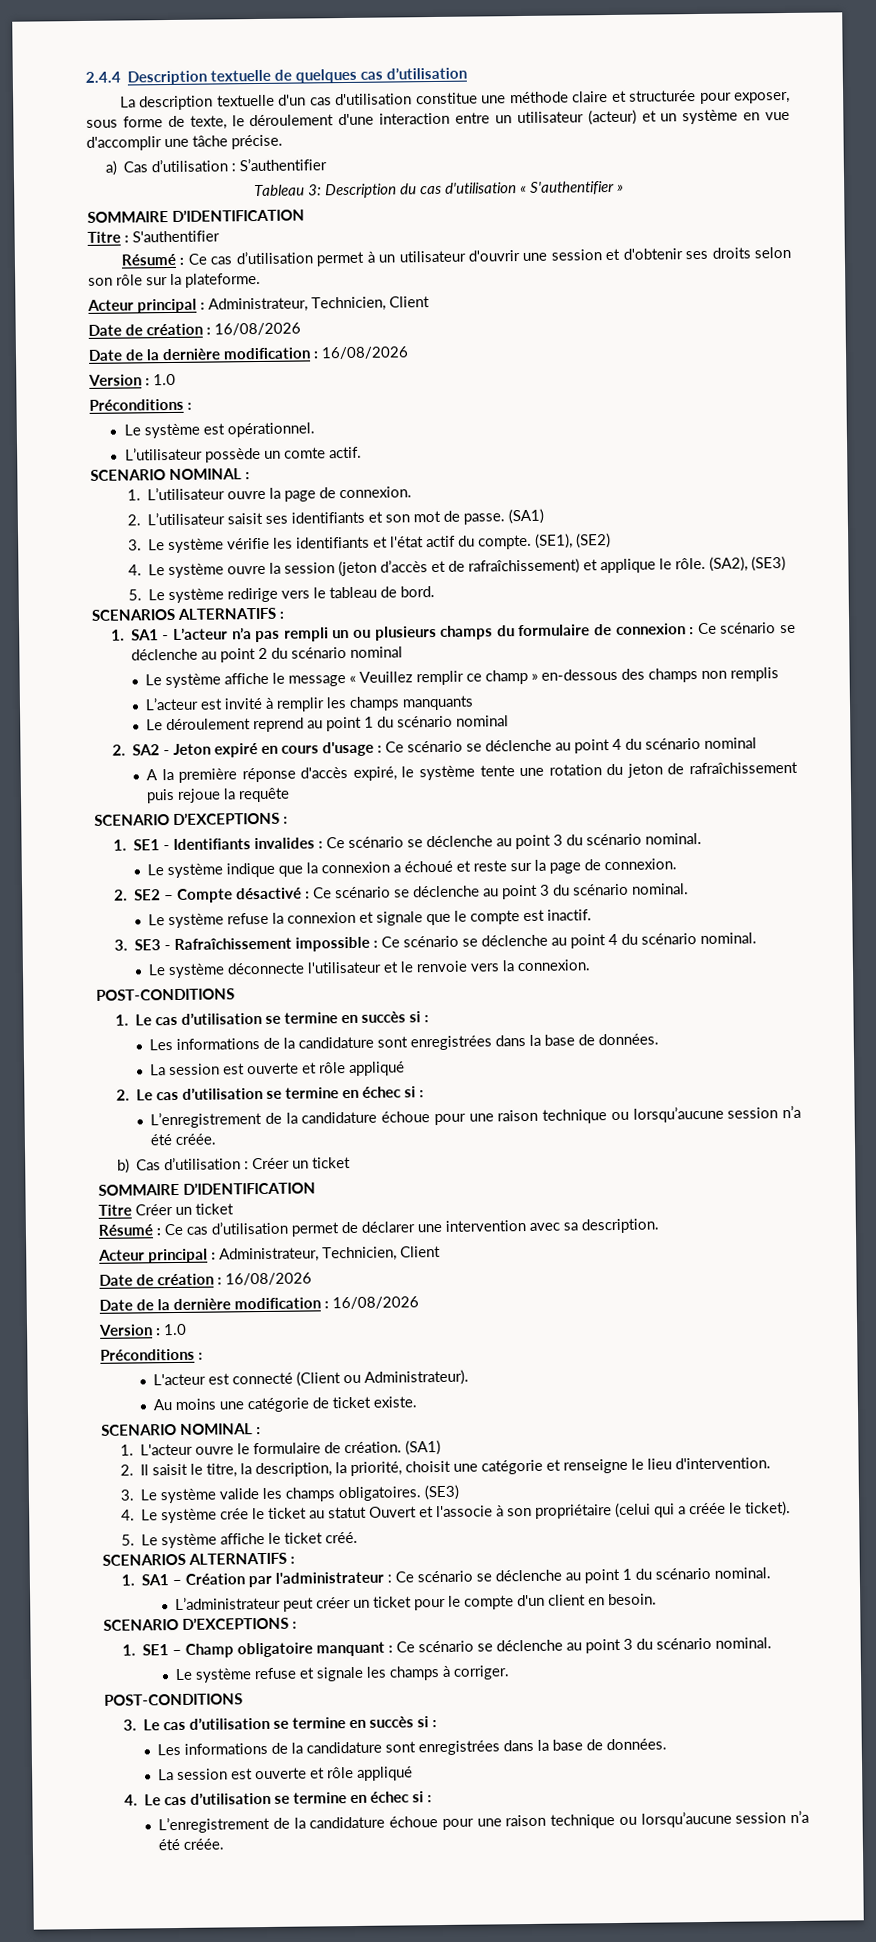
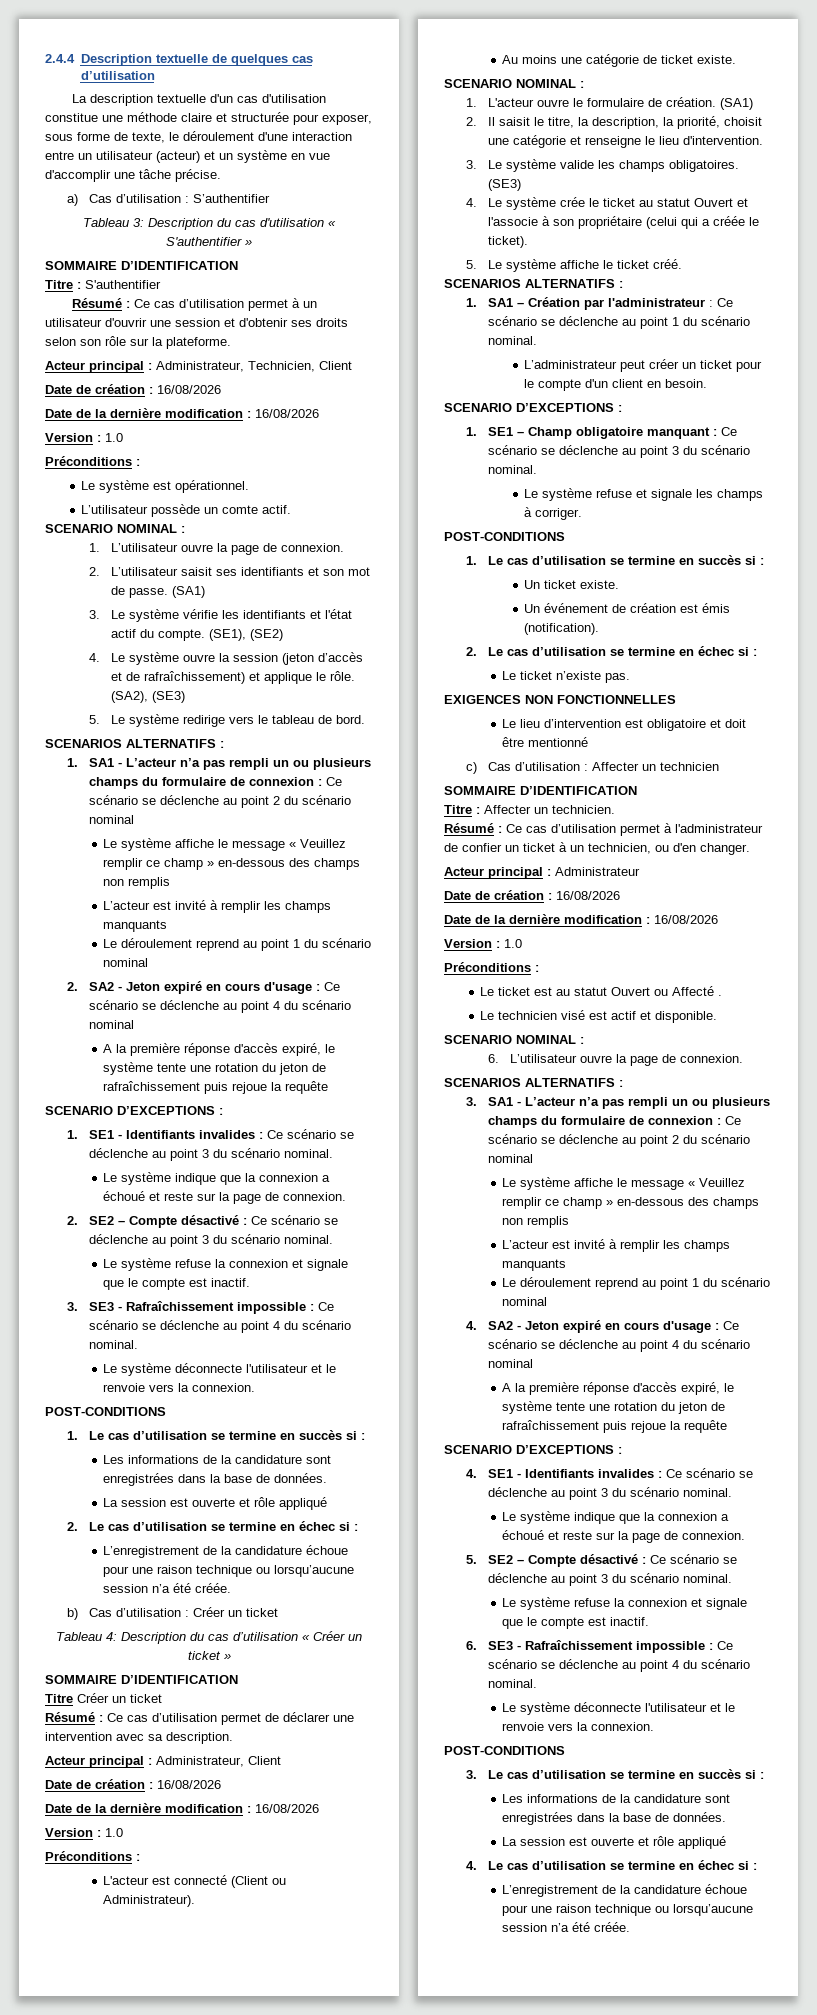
+ Tableau 4: Description du cas d’utilisation « Créer un ticket »
  Résumé : Ce cas d’utilisation permet de déclarer une intervention avec sa description.
- Acteur principal : Administrateur, Technicien, Client
+ Acteur principal : Administrateur, Client
  Le système refuse et signale les champs à corriger.
+ POST-CONDITIONS
+ 1. Le cas d’utilisation se termine en succès si :
+ Un ticket existe.
+ Un événement de création est émis (notification).
+ 2. Le cas d’utilisation se termine en échec si :
+ Le ticket n’existe pas.
+ EXIGENCES NON FONCTIONNELLES
+ Le lieu d’intervention est obligatoire et doit être mentionné
+ c) Cas d’utilisation : Affecter un technicien
+ SOMMAIRE D’IDENTIFICATION
+ Titre : Affecter un technicien.
+ Résumé : Ce cas d’utilisation permet à l'administrateur de confier un ticket à un technicien, ou d'en changer.
+ Acteur principal : Administrateur
+ Date de création : 16/08/2026
+ Date de la dernière modification : 16/08/2026
+ Version : 1.0
+ Préconditions :
+ Le ticket est au statut Ouvert ou Affecté .
+ Le technicien visé est actif et disponible.
+ SCENARIO NOMINAL :
+ 6. L’utilisateur ouvre la page de connexion.
+ SCENARIOS ALTERNATIFS :
+ 3. SA1 - L’acteur n’a pas rempli un ou plusieurs champs du formulaire de connexion : Ce scénario se déclenche au point 2 du scénario nominal
+ Le système affiche le message « Veuillez remplir ce champ » en-dessous des champs non remplis
+ L’acteur est invité à remplir les champs manquants
+ Le déroulement reprend au point 1 du scénario nominal
+ 4. SA2 - Jeton expiré en cours d'usage : Ce scénario se déclenche au point 4 du scénario nominal
+ A la première réponse d'accès expiré, le système tente une rotation du jeton de rafraîchissement puis rejoue la requête
+ SCENARIO D’EXCEPTIONS :
+ 4. SE1 - Identifiants invalides : Ce scénario se déclenche au point 3 du scénario nominal.
+ Le système indique que la connexion a échoué et reste sur la page de connexion.
+ 5. SE2 – Compte désactivé : Ce scénario se déclenche au point 3 du scénario nominal.
+ Le système refuse la connexion et signale que le compte est inactif.
+ 6. SE3 - Rafraîchissement impossible : Ce scénario se déclenche au point 4 du scénario nominal.
+ Le système déconnecte l'utilisateur et le renvoie vers la connexion.

